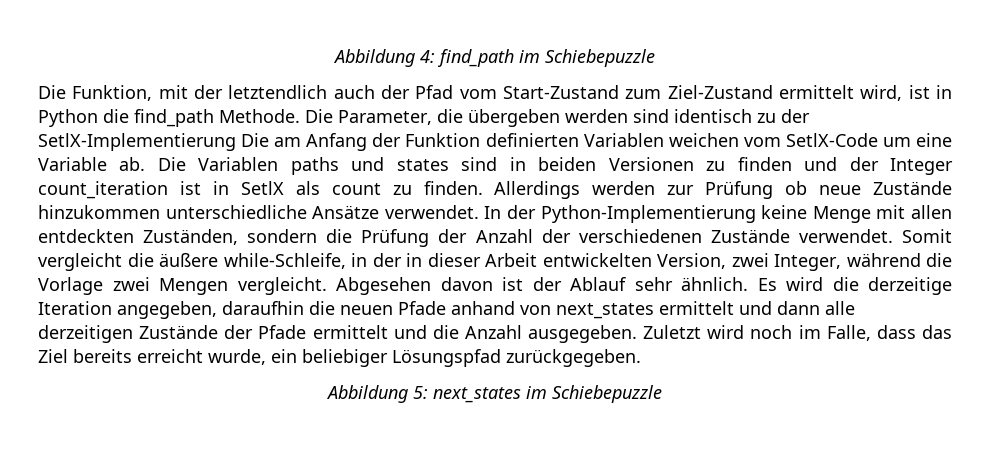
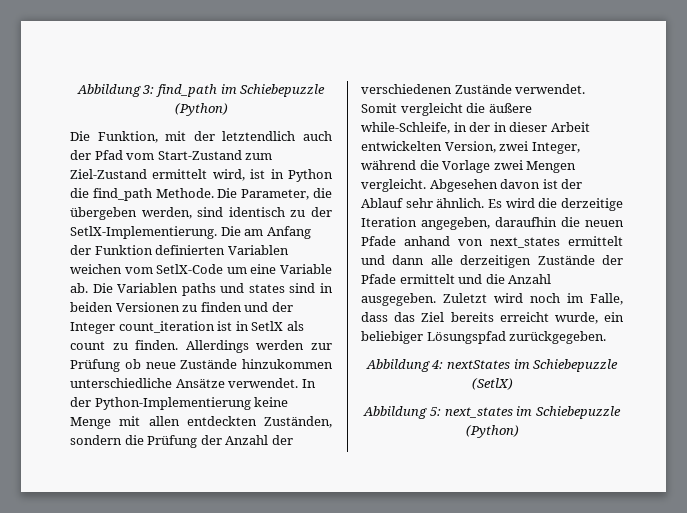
- Abbildung 4: find_path im Schiebepuzzle
+ Abbildung 3: find_path im Schiebepuzzle (Python)
- Die Parameter, die übergeben werden sind identisch zu der SetlX-Implementierung Die am Anfang der Funktion definierten Variablen weichen vom SetlX-Code um eine Variable ab.
+ Die Parameter, die übergeben werden, sind identisch zu der SetlX-Implementierung. Die am Anfang der Funktion definierten Variablen weichen vom SetlX-Code um eine Variable ab.
+ Abbildung 4: nextStates im Schiebepuzzle (SetlX)
- Abbildung 5: next_states im Schiebepuzzle
+ Abbildung 5: next_states im Schiebepuzzle (Python)

